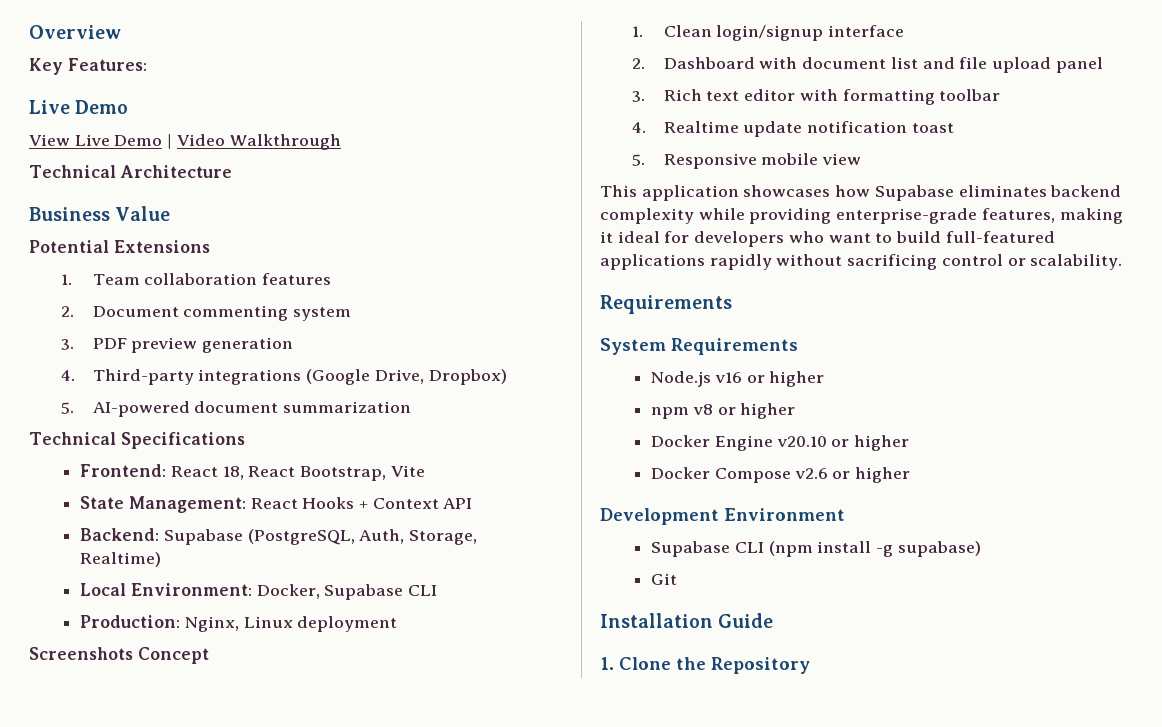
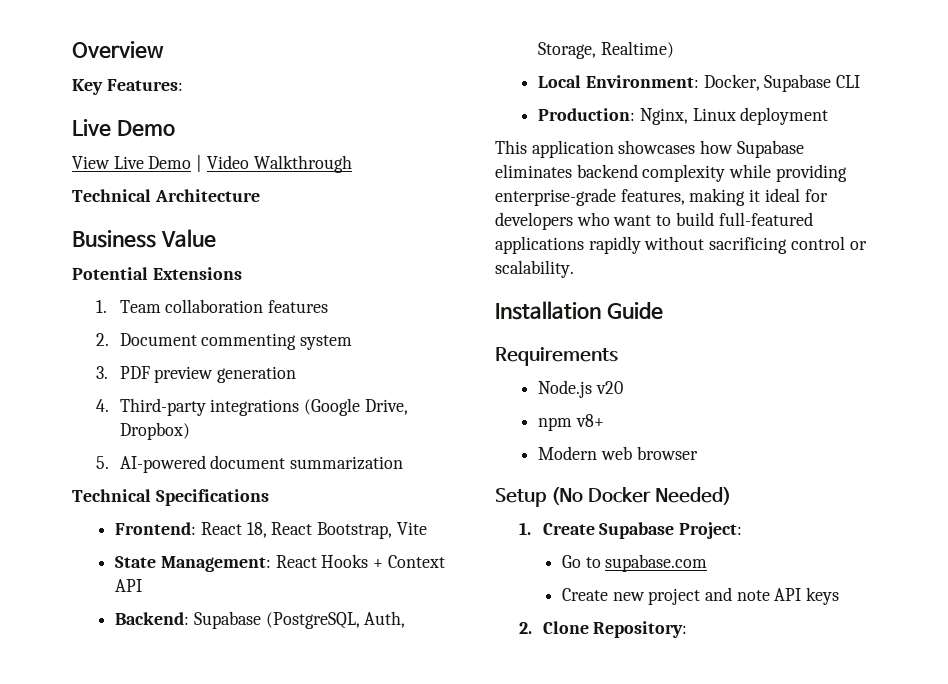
- Screenshots Concept
- 1. Clean login/signup interface
- 2. Dashboard with document list and file upload panel
- 3. Rich text editor with formatting toolbar
- 4. Realtime update notification toast
- 5. Responsive mobile view
  This application showcases how Supabase eliminates backend complexity while providing enterprise-grade features, making it ideal for developers who want to build full-featured applications rapidly without sacrificing control or scalability.
+ Installation Guide
  Requirements
- System Requirements
- Node.js v16 or higher
- npm v8 or higher
- Docker Engine v20.10 or higher
- Docker Compose v2.6 or higher
- Development Environment
- Supabase CLI (npm install -g supabase)
- Git
- Installation Guide
- 1. Clone the Repository
+ Node.js v20
+ npm v8+
+ Modern web browser
+ Setup (No Docker Needed)
+ 1. Create Supabase Project:
+ Go to supabase.com
+ Create new project and note API keys
+ 2. Clone Repository:

